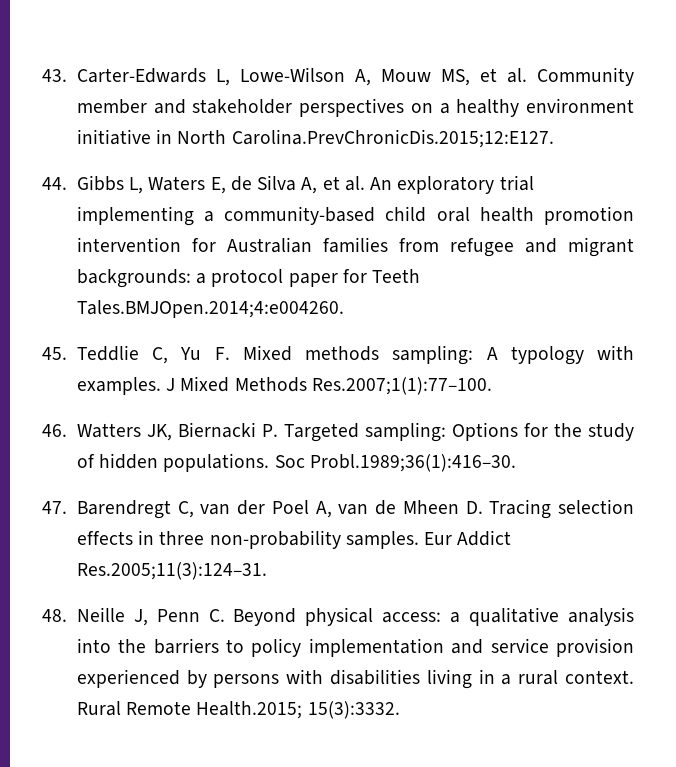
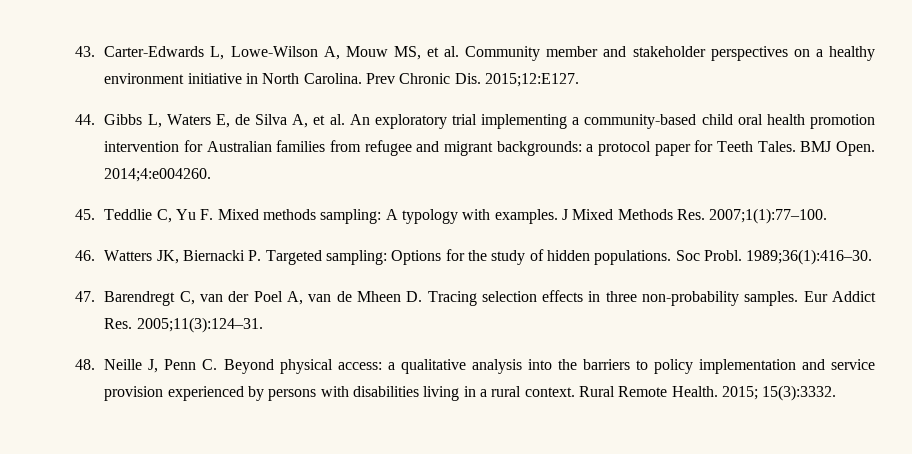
- 43. Carter-Edwards L, Lowe-Wilson A, Mouw MS, et al. Community member and stakeholder perspectives on a healthy environment initiative in North Carolina.PrevChronicDis.2015;12:E127.
+ 43. Carter-Edwards L, Lowe-Wilson A, Mouw MS, et al. Community member and stakeholder perspectives on a healthy environment initiative in North Carolina. Prev Chronic Dis. 2015;12:E127.
- 44. Gibbs L, Waters E, de Silva A, et al. An exploratory trial implementing a community-based child oral health promotion intervention for Australian families from refugee and migrant backgrounds: a protocol paper for Teeth Tales.BMJOpen.2014;4:e004260.
+ 44. Gibbs L, Waters E, de Silva A, et al. An exploratory trial implementing a community-based child oral health promotion intervention for Australian families from refugee and migrant backgrounds: a protocol paper for Teeth Tales. BMJ Open. 2014;4:e004260.
- J Mixed Methods Res.2007;1(1):77–100.
+ J Mixed Methods Res. 2007;1(1):77–100.
- Soc Probl.1989;36(1):416–30.
+ Soc Probl. 1989;36(1):416–30.
- Eur Addict Res.2005;11(3):124–31.
+ Eur Addict Res. 2005;11(3):124–31.
- Rural Remote Health.2015; 15(3):3332.
+ Rural Remote Health. 2015; 15(3):3332.

